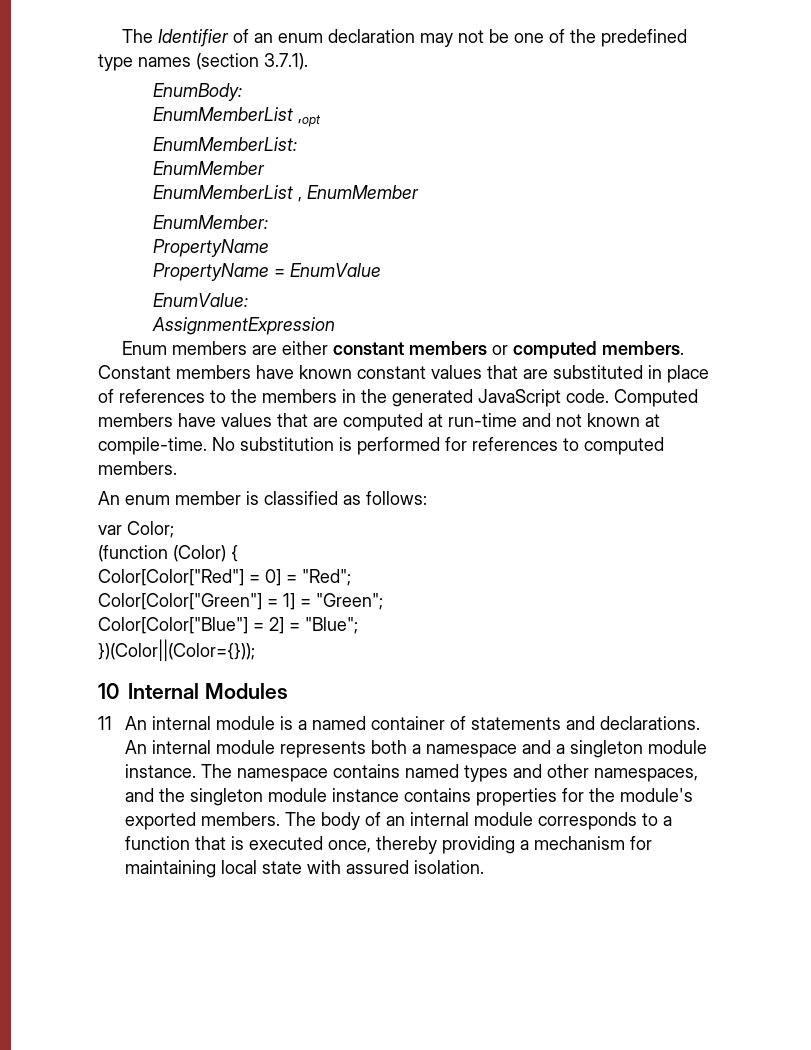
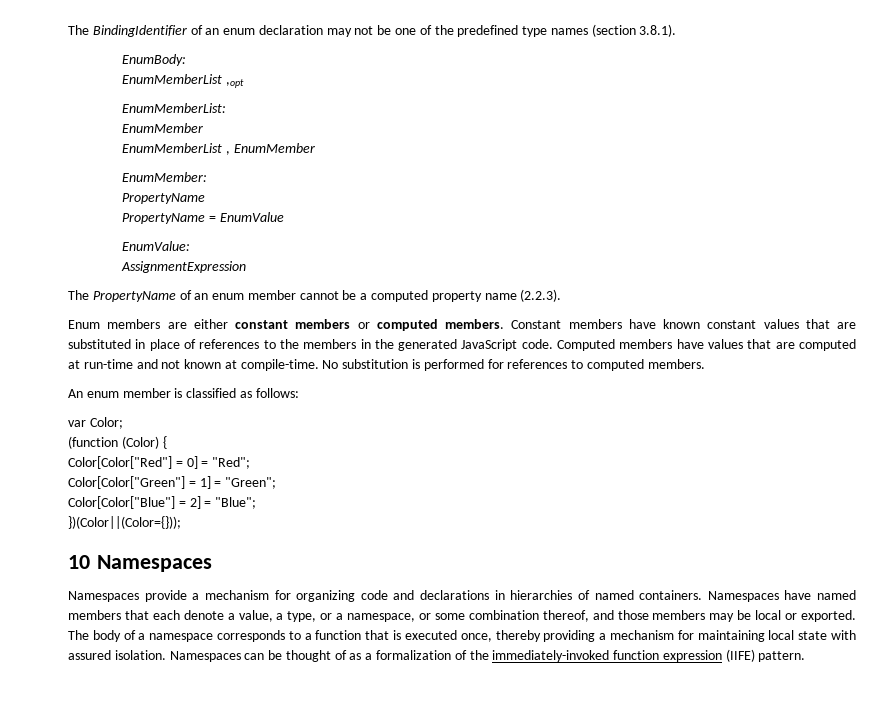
- The Identifier of an enum declaration may not be one of the predefined type names (section 3.7.1).
+ The BindingIdentifier of an enum declaration may not be one of the predefined type names (section 3.8.1).
+ The PropertyName of an enum member cannot be a computed property name (2.2.3).
- 10 Internal Modules
- 11 An internal module is a named container of statements and declarations. An internal module represents both a namespace and a singleton module instance. The namespace contains named types and other namespaces, and the singleton module instance contains properties for the module's exported members. The body of an internal module corresponds to a function that is executed once, thereby providing a mechanism for maintaining local state with assured isolation.
+ 10 Namespaces
+ Namespaces provide a mechanism for organizing code and declarations in hierarchies of named containers. Namespaces have named members that each denote a value, a type, or a namespace, or some combination thereof, and those members may be local or exported. The body of a namespace corresponds to a function that is executed once, thereby providing a mechanism for maintaining local state with assured isolation.
+ Namespaces can be thought of as a formalization of the immediately-invoked function expression (IIFE) pattern.

